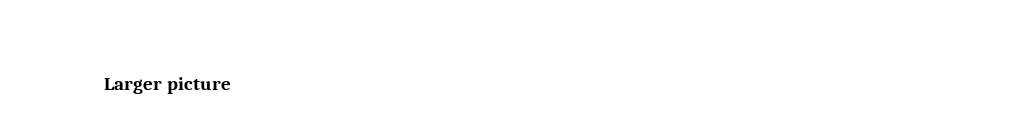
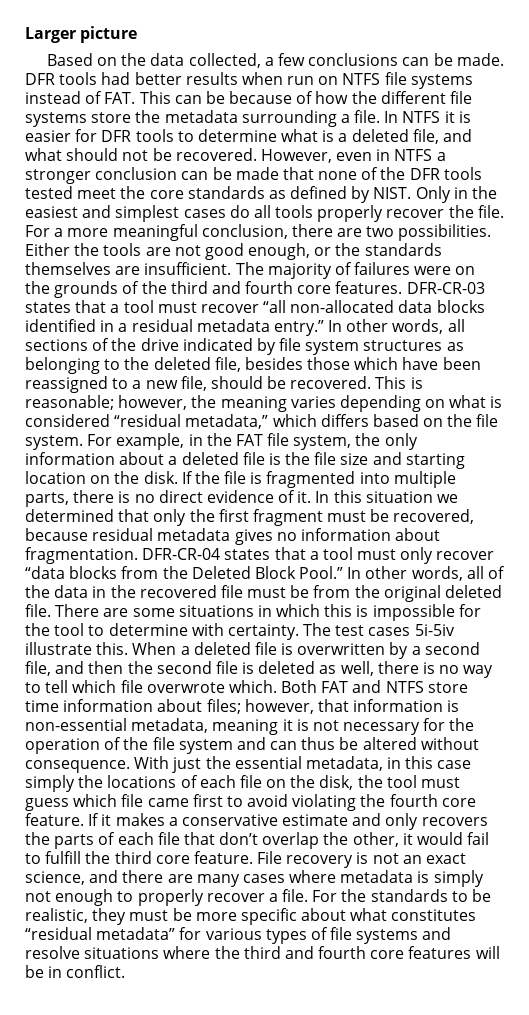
+ Based on the data collected, a few conclusions can be made. DFR tools had better results when run on NTFS file systems instead of FAT. This can be because of how the different file systems store the metadata surrounding a file. In NTFS it is easier for DFR tools to determine what is a deleted file, and what should not be recovered. However, even in NTFS a stronger conclusion can be made that none of the DFR tools tested meet the core standards as defined by NIST. Only in the easiest and simplest cases do all tools properly recover the file. For a more meaningful conclusion, there are two possibilities. Either the tools are not good enough, or the standards themselves are insufficient. The majority of failures were on the grounds of the third and fourth core features. DFR-CR-03 states that a tool must recover “all non-allocated data blocks identified in a residual metadata entry.” In other words, all sections of the drive indicated by file system structures as belonging to the deleted file, besides those which have been reassigned to a new file, should be recovered. This is reasonable; however, the meaning varies depending on what is considered “residual metadata,” which differs based on the file system. For example, in the FAT file system, the only information about a deleted file is the file size and starting location on the disk. If the file is fragmented into multiple parts, there is no direct evidence of it. In this situation we determined that only the first fragment must be recovered, because residual metadata gives no information about fragmentation. DFR-CR-04 states that a tool must only recover “data blocks from the Deleted Block Pool.” In other words, all of the data in the recovered file must be from the original deleted file. There are some situations in which this is impossible for the tool to determine with certainty. The test cases 5i-5iv illustrate this. When a deleted file is overwritten by a second file, and then the second file is deleted as well, there is no way to tell which file overwrote which. Both FAT and NTFS store time information about files; however, that information is non-essential metadata, meaning it is not necessary for the operation of the file system and can thus be altered without consequence. With just the essential metadata, in this case simply the locations of each file on the disk, the tool must guess which file came first to avoid violating the fourth core feature. If it makes a conservative estimate and only recovers the parts of each file that don’t overlap the other, it would fail to fulfill the third core feature. File recovery is not an exact science, and there are many cases where metadata is simply not enough to properly recover a file. For the standards to be realistic, they must be more specific about what constitutes “residual metadata” for various types of file systems and resolve situations where the third and fourth core features will be in conflict.

